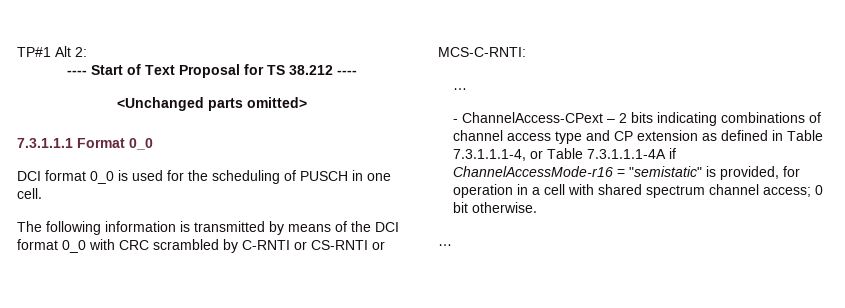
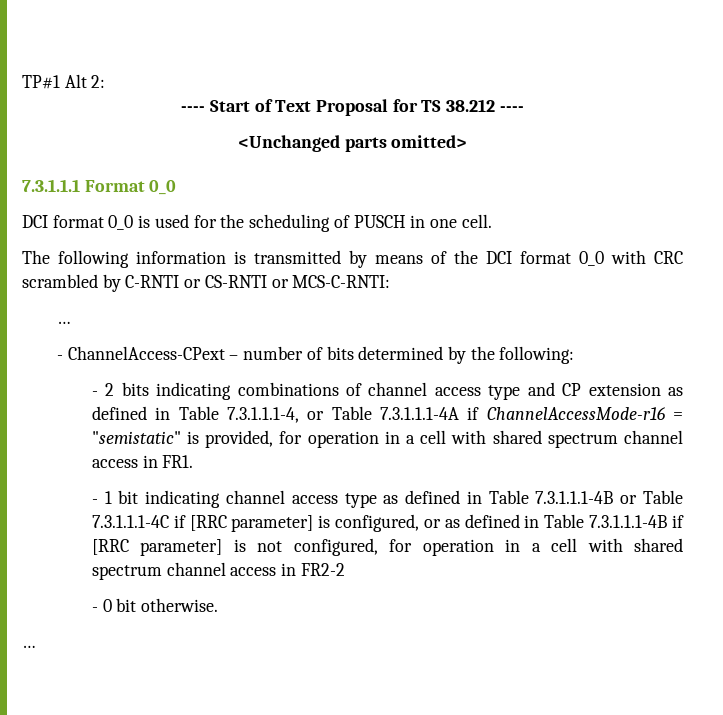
- - ChannelAccess-CPext – 2 bits indicating combinations of channel access type and CP extension as defined in Table 7.3.1.1.1-4, or Table 7.3.1.1.1-4A if ChannelAccessMode-r16 = "semistatic" is provided, for operation in a cell with shared spectrum channel access; 0 bit otherwise.
+ - ChannelAccess-CPext – number of bits determined by the following:
+ - 2 bits indicating combinations of channel access type and CP extension as defined in Table 7.3.1.1.1-4, or Table 7.3.1.1.1-4A if ChannelAccessMode-r16 = "semistatic" is provided, for operation in a cell with shared spectrum channel access in FR1.
+ - 1 bit indicating channel access type as defined in Table 7.3.1.1.1-4B or Table 7.3.1.1.1-4C if [RRC parameter] is configured, or as defined in Table 7.3.1.1.1-4B if [RRC parameter] is not configured, for operation in a cell with shared spectrum channel access in FR2-2
+ - 0 bit otherwise.

